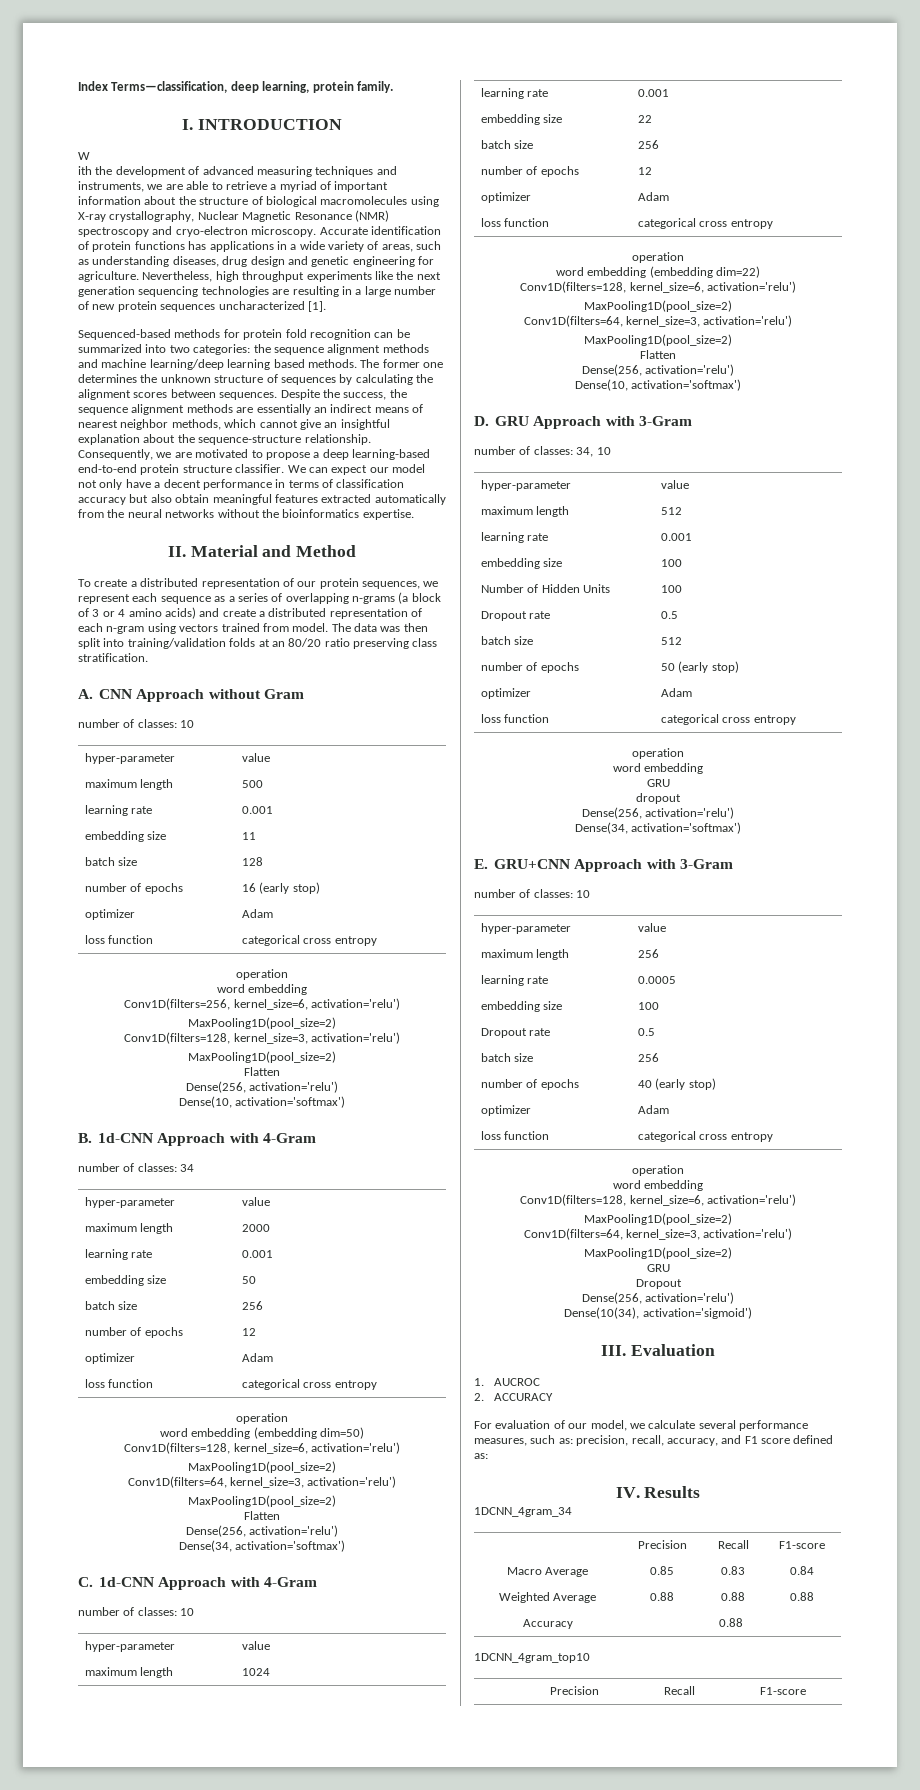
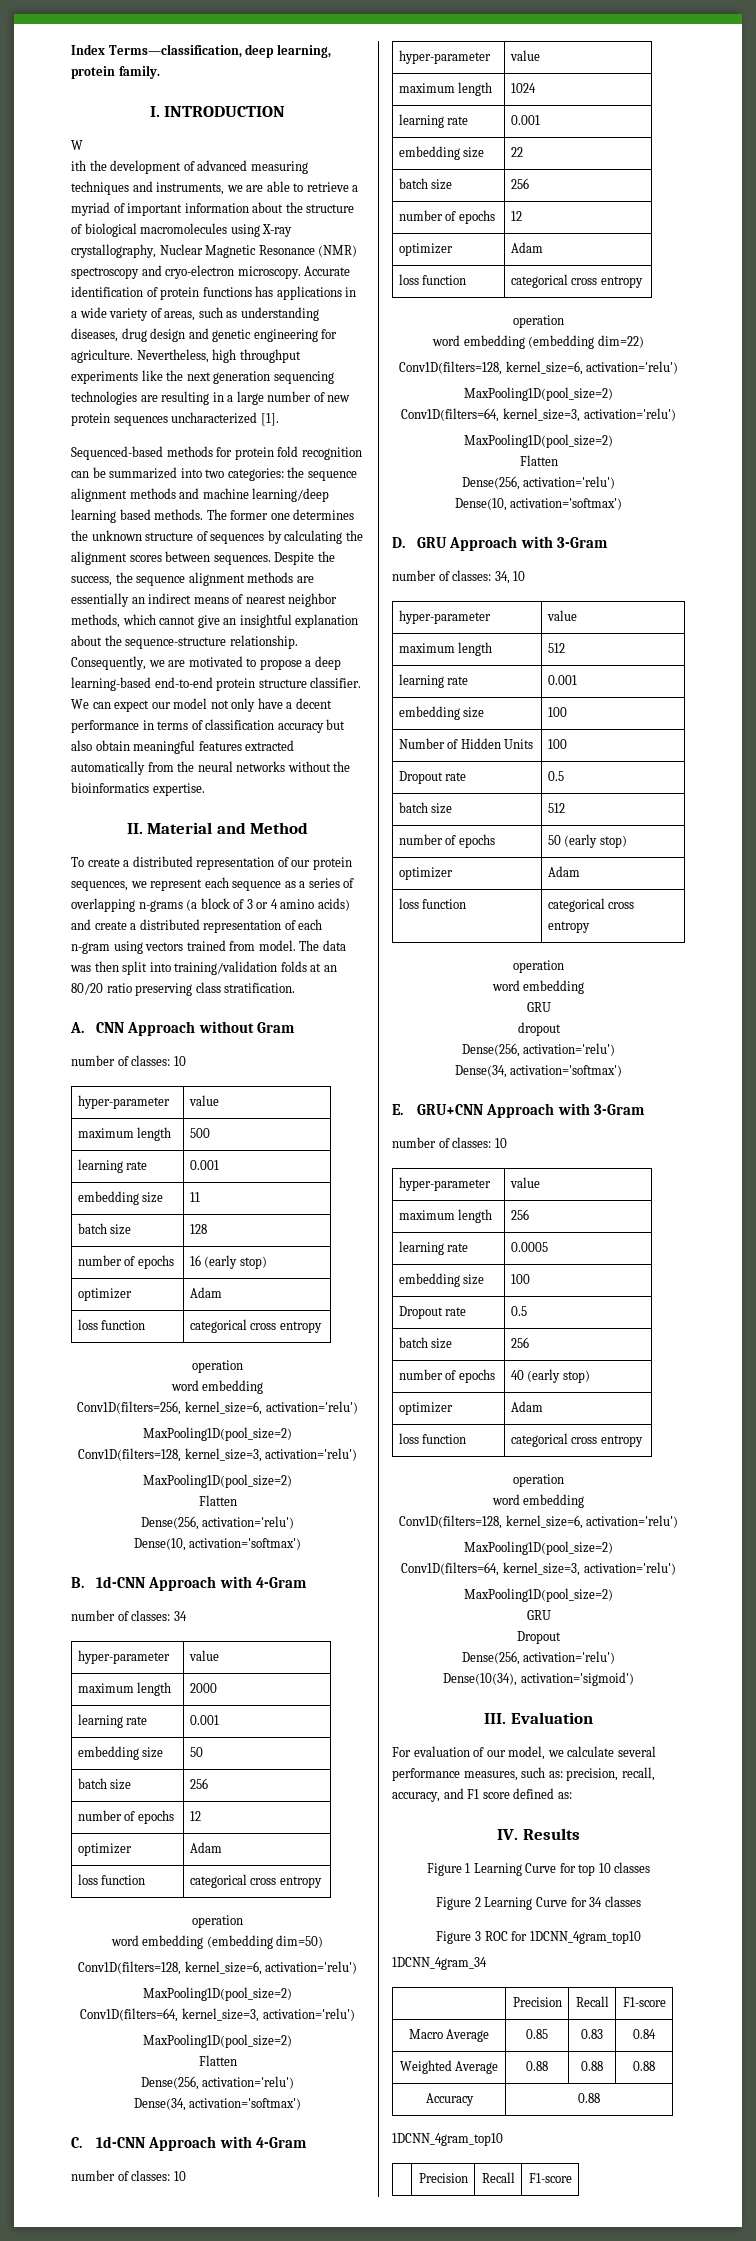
- 1. AUCROC
- 2. ACCURACY
+ Figure 1 Learning Curve for top 10 classes
+ Figure 2 Learning Curve for 34 classes
+ Figure 3 ROC for 1DCNN_4gram_top10

